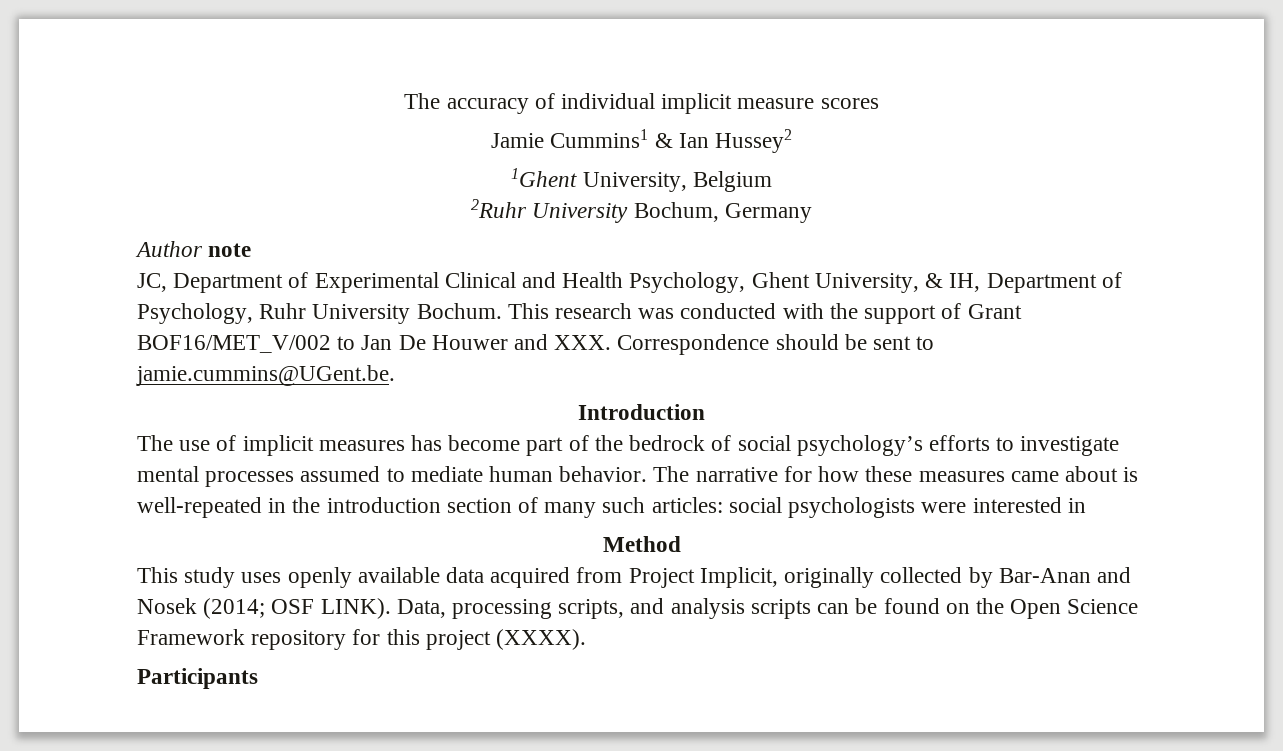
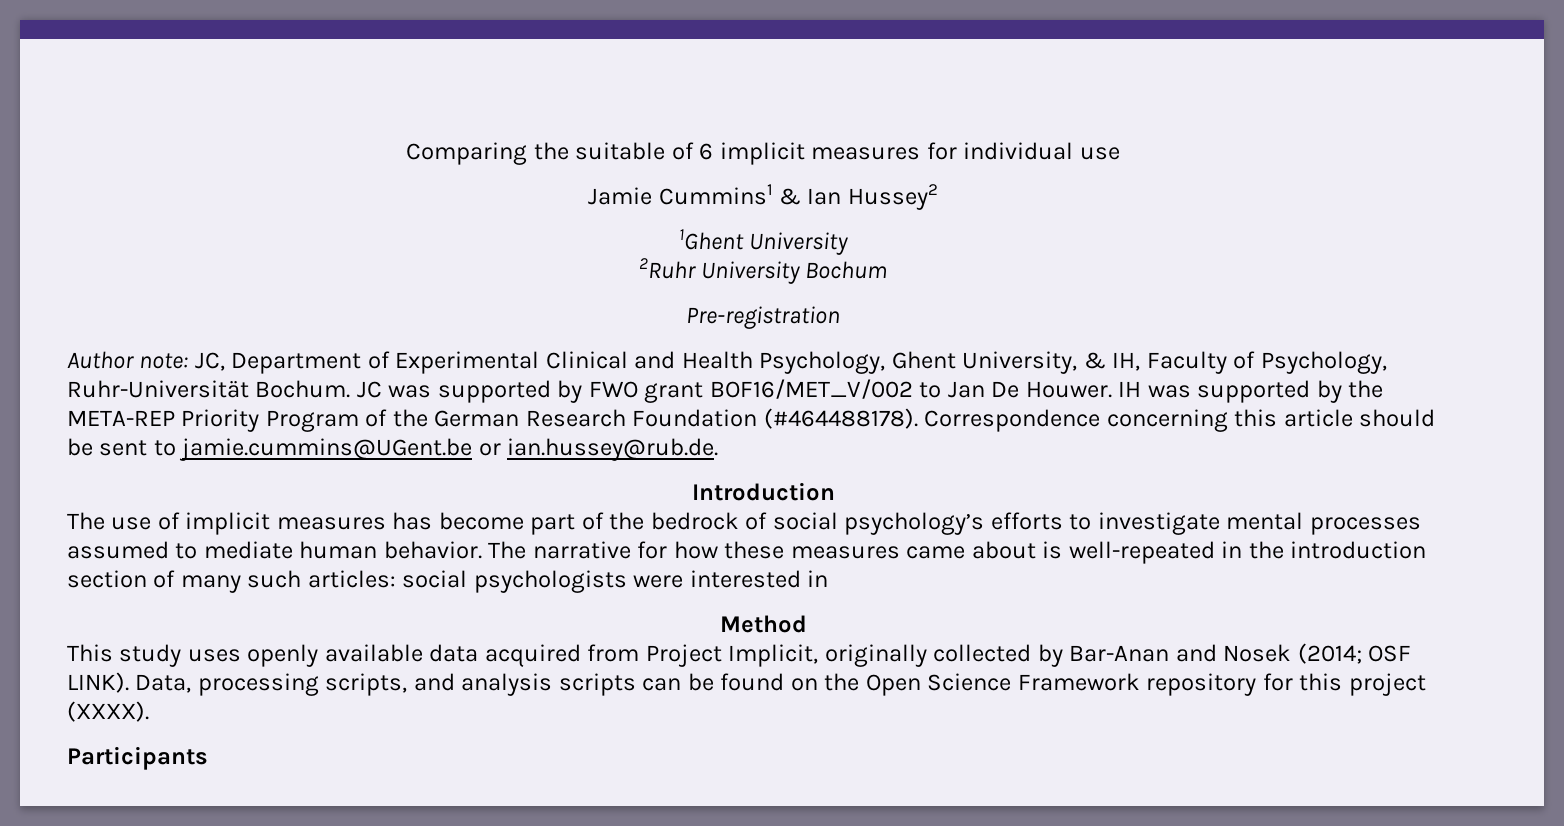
- The accuracy of individual implicit measure scores
+ Comparing the suitable of 6 implicit measures for individual use
- 1Ghent University, Belgium
+ 1Ghent University
- 2Ruhr University Bochum, Germany
+ 2Ruhr University Bochum
+ Pre-registration
- Author note
- JC, Department of Experimental Clinical and Health Psychology, Ghent University, & IH, Department of Psychology, Ruhr University Bochum. This research was conducted with the support of Grant BOF16/MET_V/002 to Jan De Houwer and XXX. Correspondence should be sent to jamie.cummins@UGent.be.
+ Author note: JC, Department of Experimental Clinical and Health Psychology, Ghent University, & IH, Faculty of Psychology, Ruhr-Universität Bochum. JC was supported by FWO grant BOF16/MET_V/002 to Jan De Houwer. IH was supported by the META-REP Priority Program of the German Research Foundation (#464488178). Correspondence concerning this article should be sent to jamie.cummins@UGent.be or ian.hussey@rub.de.

